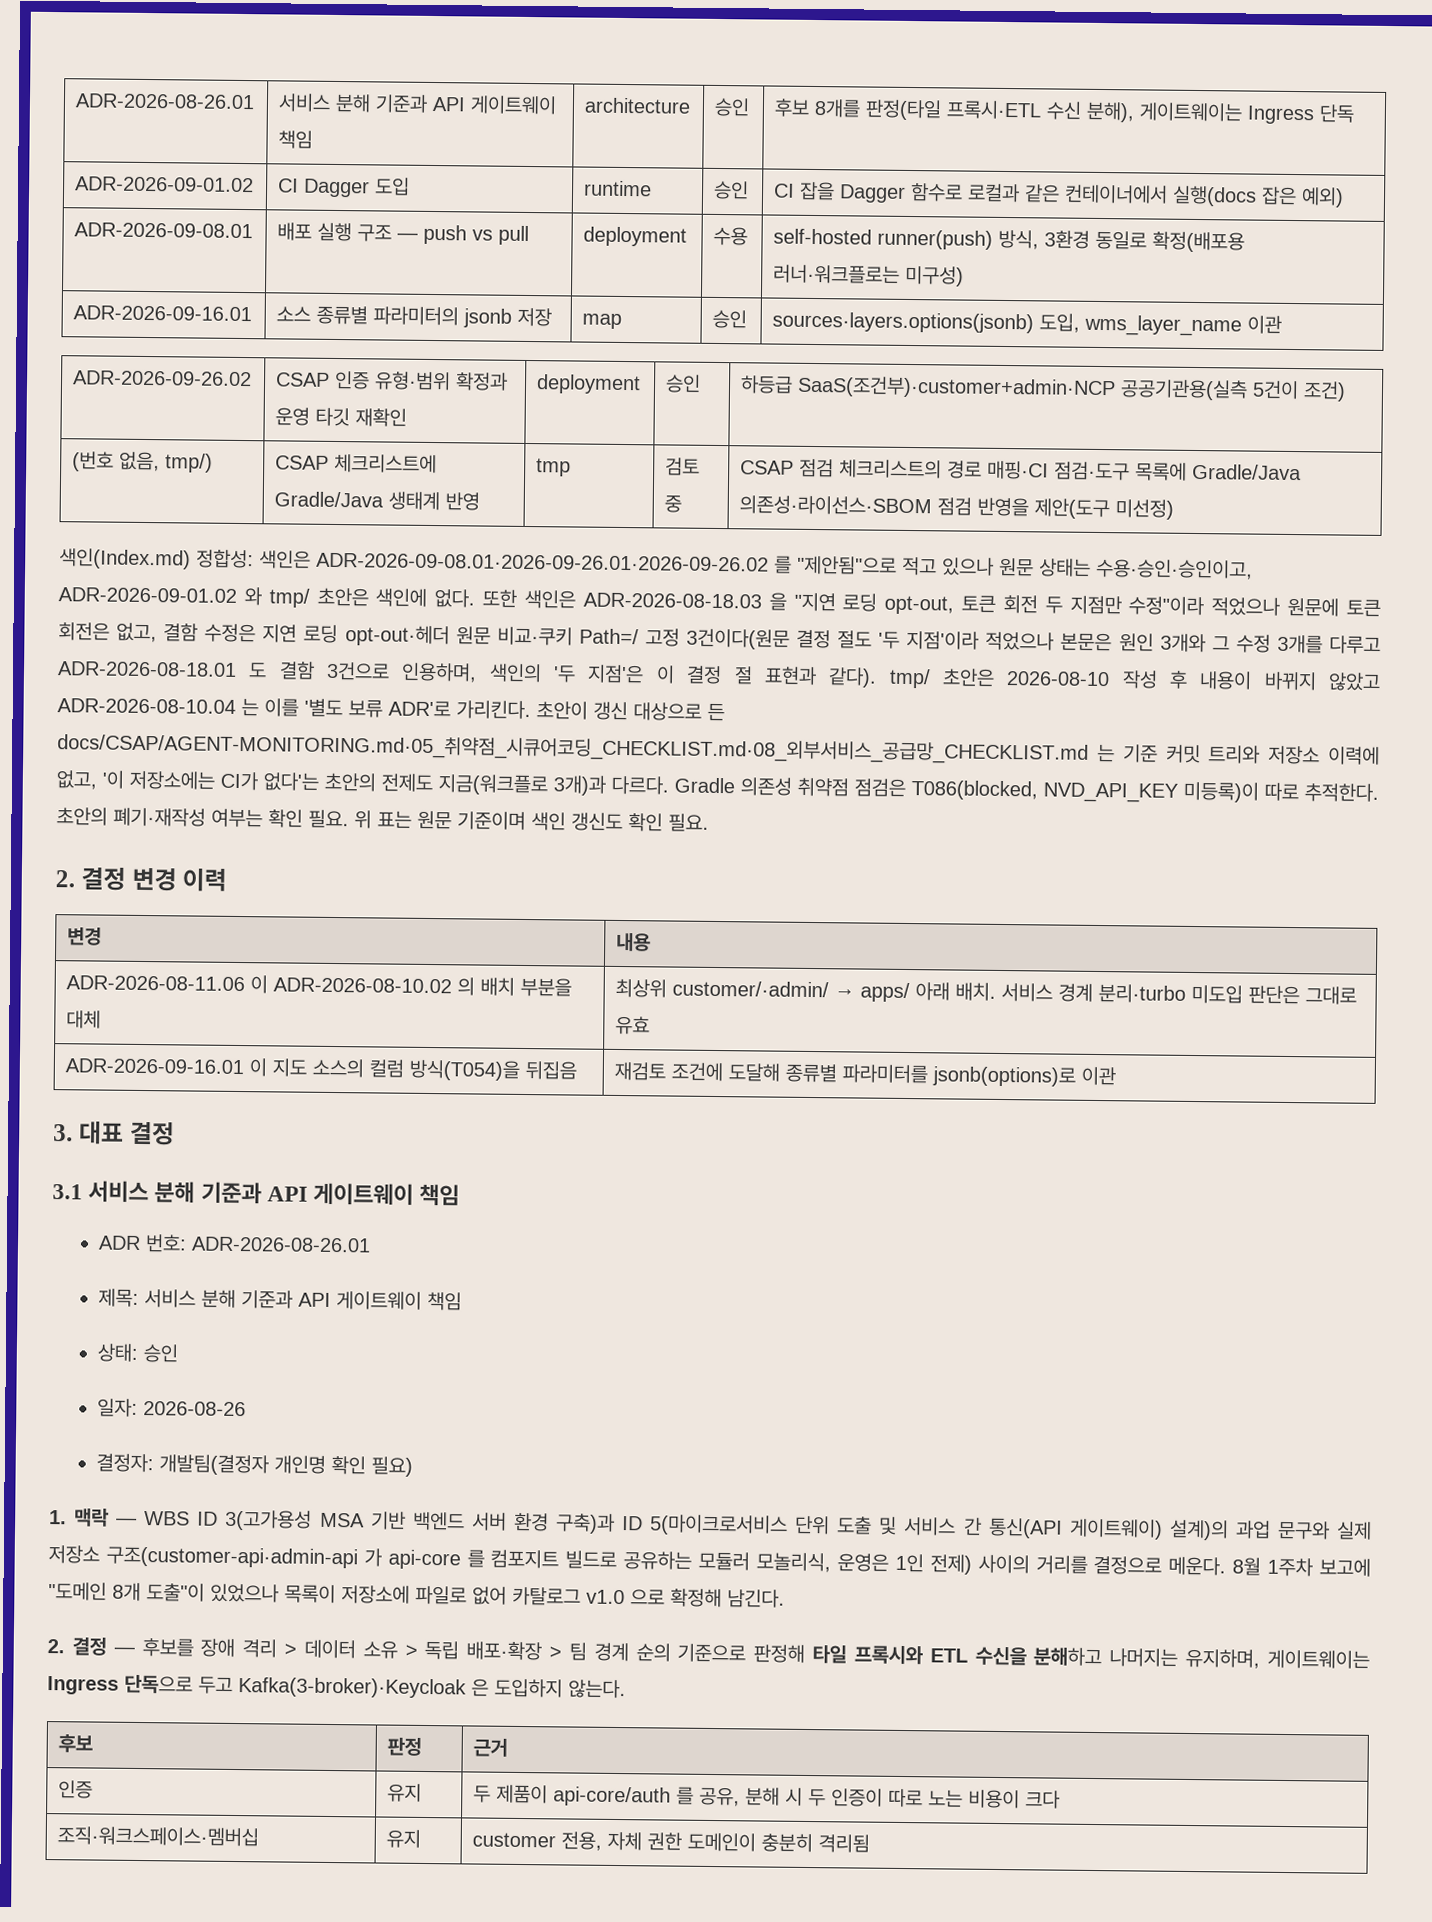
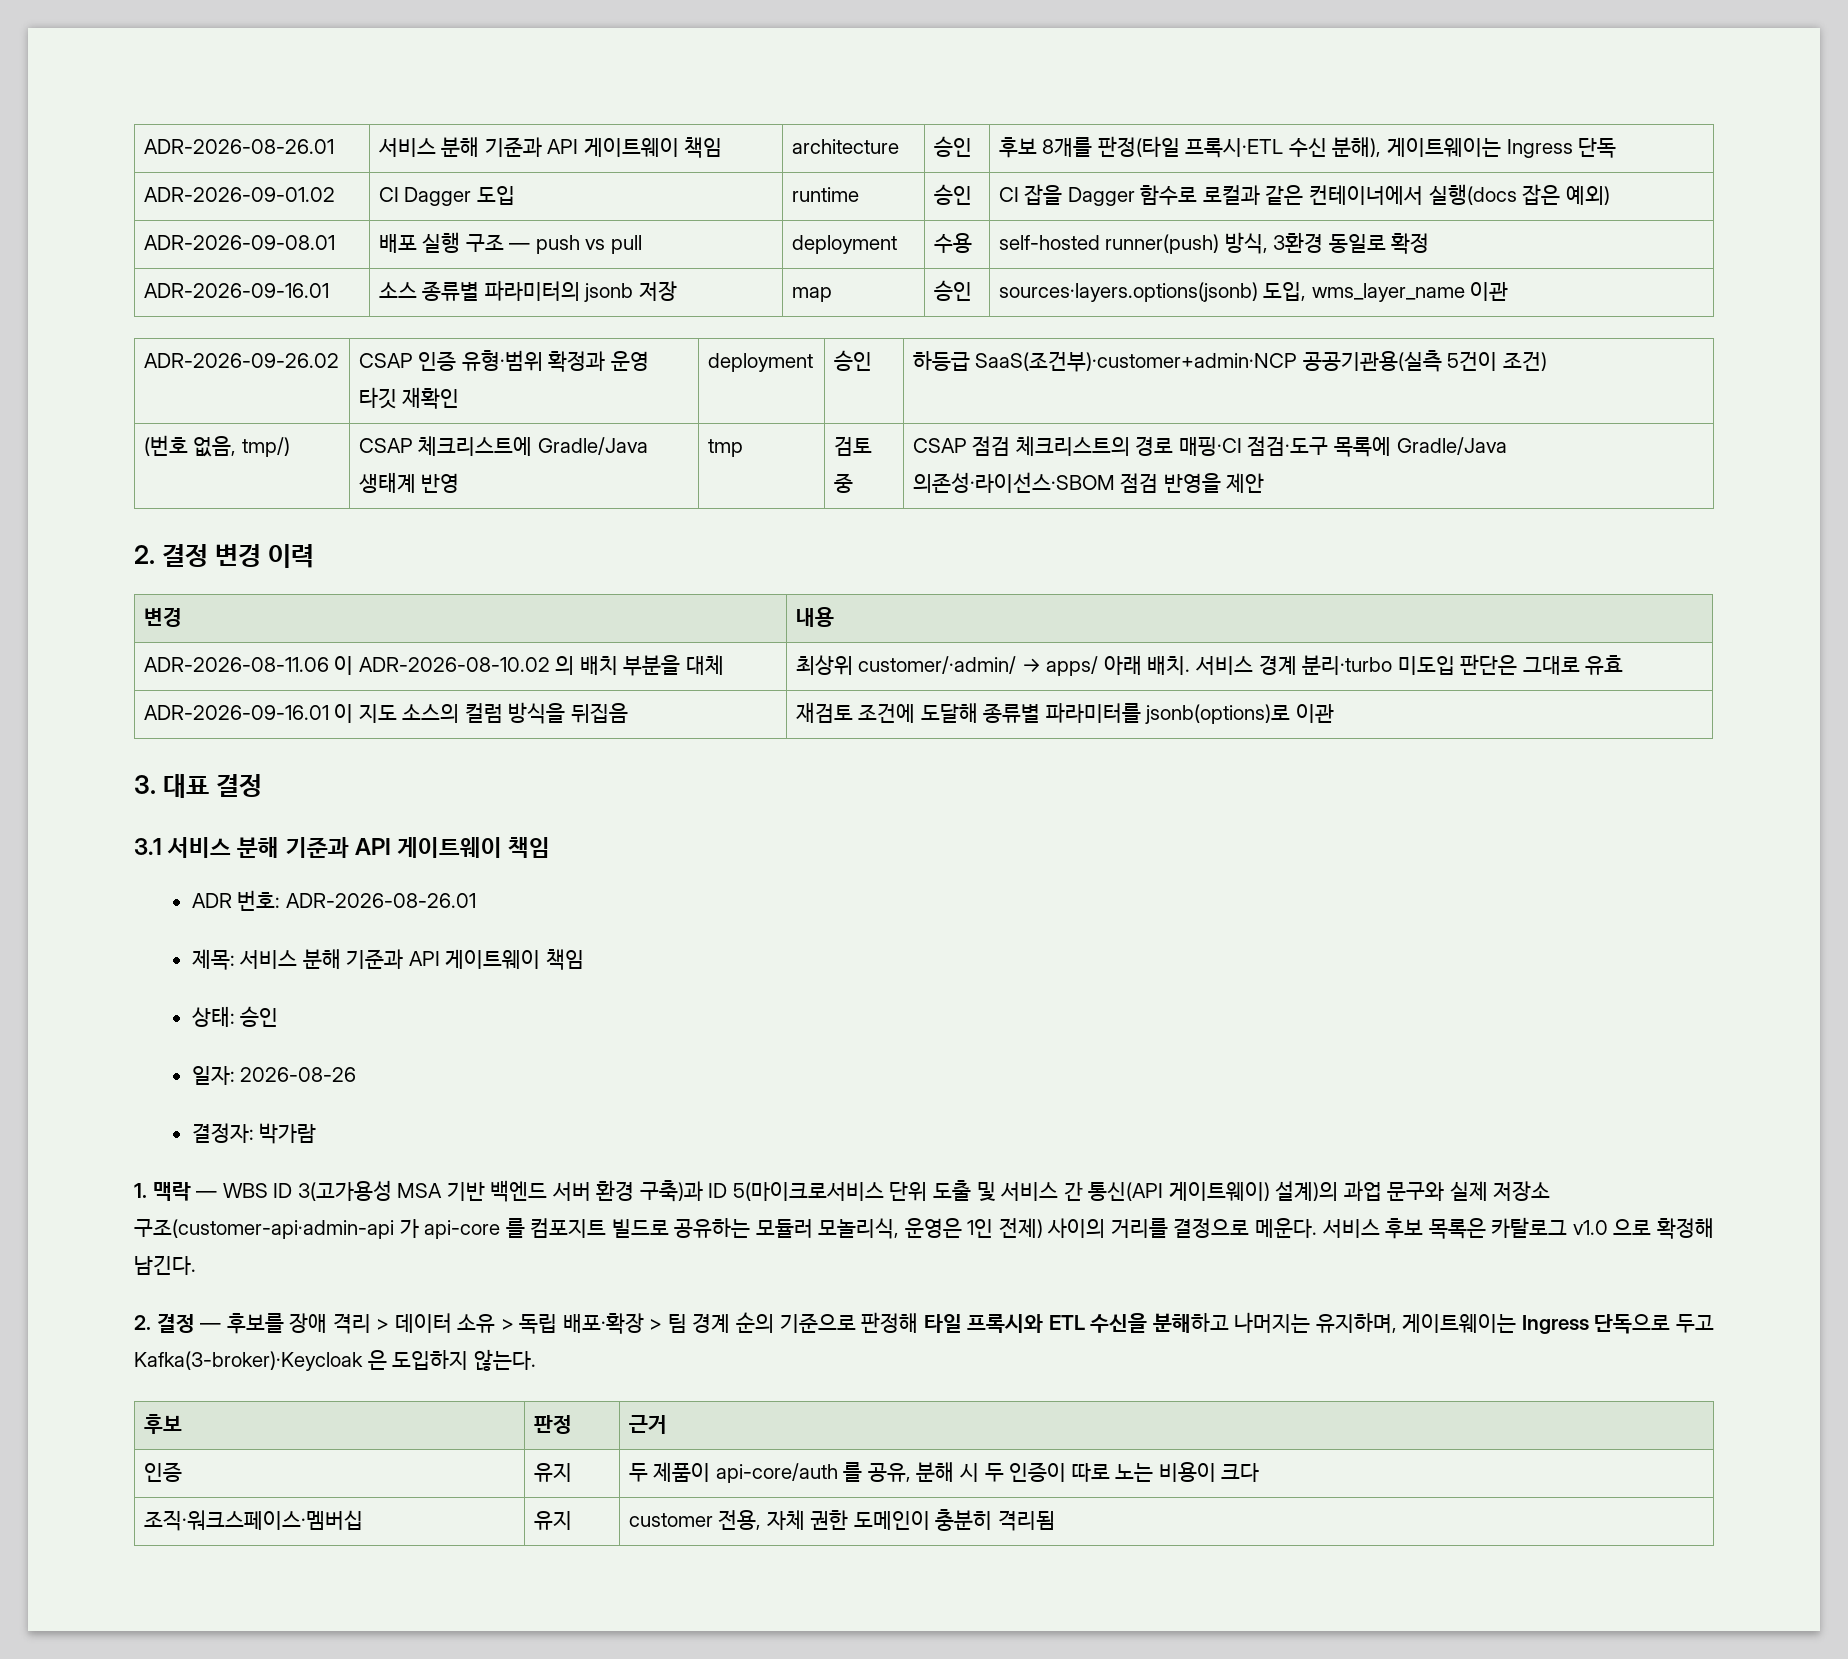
- ADR-2026-09-08.01 | 배포 실행 구조 — push vs pull | deployment | 수용 | self-hosted runner(push) 방식, 3환경 동일로 확정(배포용 러너·워크플로는 미구성)
+ ADR-2026-09-08.01 | 배포 실행 구조 — push vs pull | deployment | 수용 | self-hosted runner(push) 방식, 3환경 동일로 확정
- (번호 없음, tmp/) | CSAP 체크리스트에 Gradle/Java 생태계 반영 | tmp | 검토 중 | CSAP 점검 체크리스트의 경로 매핑·CI 점검·도구 목록에 Gradle/Java 의존성·라이선스·SBOM 점검 반영을 제안(도구 미선정)
- 색인(Index.md) 정합성: 색인은 ADR-2026-09-08.01·2026-09-26.01·2026-09-26.02 를 "제안됨"으로 적고 있으나 원문 상태는 수용·승인·승인이고, ADR-2026-09-01.02 와 tmp/ 초안은 색인에 없다. 또한 색인은 ADR-2026-08-18.03 을 "지연 로딩 opt-out, 토큰 회전 두 지점만 수정"이라 적었으나 원문에 토큰 회전은 없고, 결함 수정은 지연 로딩 opt-out·헤더 원문 비교·쿠키 Path=/ 고정 3건이다(원문 결정 절도 '두 지점'이라 적었으나 본문은 원인 3개와 그 수정 3개를 다루고 ADR-2026-08-18.01 도 결함 3건으로 인용하며, 색인의 '두 지점'은 이 결정 절 표현과 같다). tmp/ 초안은 2026-08-10 작성 후 내용이 바뀌지 않았고 ADR-2026-08-10.04 는 이를 '별도 보류 ADR'로 가리킨다. 초안이 갱신 대상으로 든 docs/CSAP/AGENT-MONITORING.md·05_취약점_시큐어코딩_CHECKLIST.md·08_외부서비스_공급망_CHECKLIST.md 는 기준 커밋 트리와 저장소 이력에 없고, '이 저장소에는 CI가 없다'는 초안의 전제도 지금(워크플로 3개)과 다르다. Gradle 의존성 취약점 점검은 T086(blocked, NVD_API_KEY 미등록)이 따로 추적한다. 초안의 폐기·재작성 여부는 확인 필요. 위 표는 원문 기준이며 색인 갱신도 확인 필요.
+ (번호 없음, tmp/) | CSAP 체크리스트에 Gradle/Java 생태계 반영 | tmp | 검토 중 | CSAP 점검 체크리스트의 경로 매핑·CI 점검·도구 목록에 Gradle/Java 의존성·라이선스·SBOM 점검 반영을 제안
- ADR-2026-09-16.01 이 지도 소스의 컬럼 방식(T054)을 뒤집음 | 재검토 조건에 도달해 종류별 파라미터를 jsonb(options)로 이관
+ ADR-2026-09-16.01 이 지도 소스의 컬럼 방식을 뒤집음 | 재검토 조건에 도달해 종류별 파라미터를 jsonb(options)로 이관
- 결정자: 개발팀(결정자 개인명 확인 필요)
+ 결정자: 박가람
- 8월 1주차 보고에 "도메인 8개 도출"이 있었으나 목록이 저장소에 파일로 없어 카탈로그 v1.0 으로 확정해 남긴다.
+ 서비스 후보 목록은 카탈로그 v1.0 으로 확정해 남긴다.

